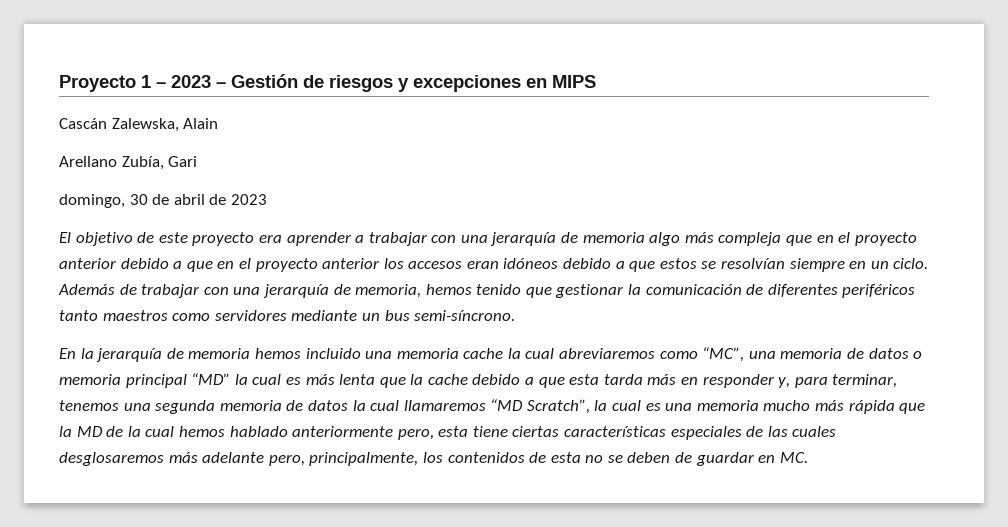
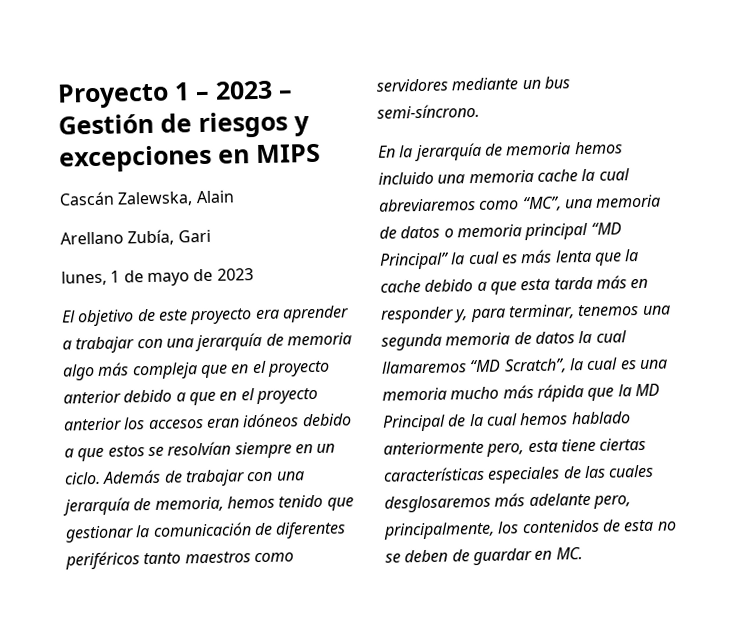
- domingo, 30 de abril de 2023
+ lunes, 1 de mayo de 2023
- En la jerarquía de memoria hemos incluido una memoria cache la cual abreviaremos como “MC”, una memoria de datos o memoria principal “MD” la cual es más lenta que la cache debido a que esta tarda más en responder y, para terminar, tenemos una segunda memoria de datos la cual llamaremos “MD Scratch”, la cual es una memoria mucho más rápida que la MD de la cual hemos hablado anteriormente pero, esta tiene ciertas características especiales de las cuales desglosaremos más adelante pero, principalmente, los contenidos de esta no se deben de guardar en MC.
+ En la jerarquía de memoria hemos incluido una memoria cache la cual abreviaremos como “MC”, una memoria de datos o memoria principal “MD Principal” la cual es más lenta que la cache debido a que esta tarda más en responder y, para terminar, tenemos una segunda memoria de datos la cual llamaremos “MD Scratch”, la cual es una memoria mucho más rápida que la MD Principal de la cual hemos hablado anteriormente pero, esta tiene ciertas características especiales de las cuales desglosaremos más adelante pero, principalmente, los contenidos de esta no se deben de guardar en MC.

